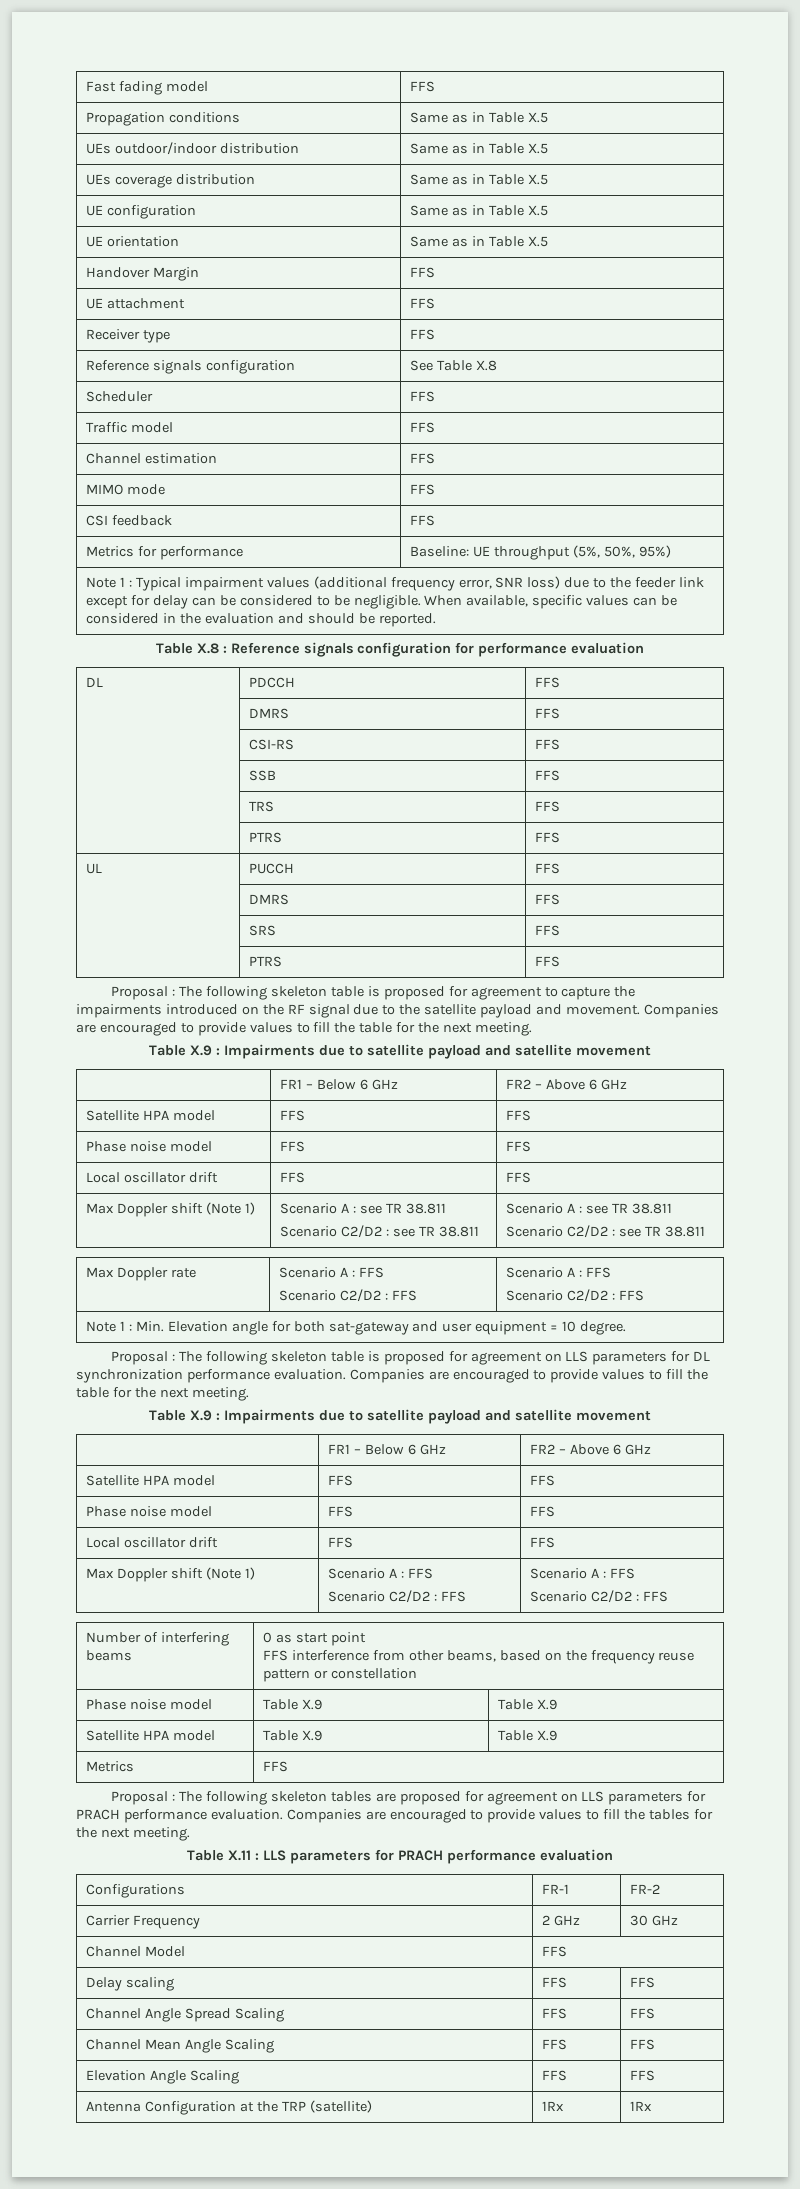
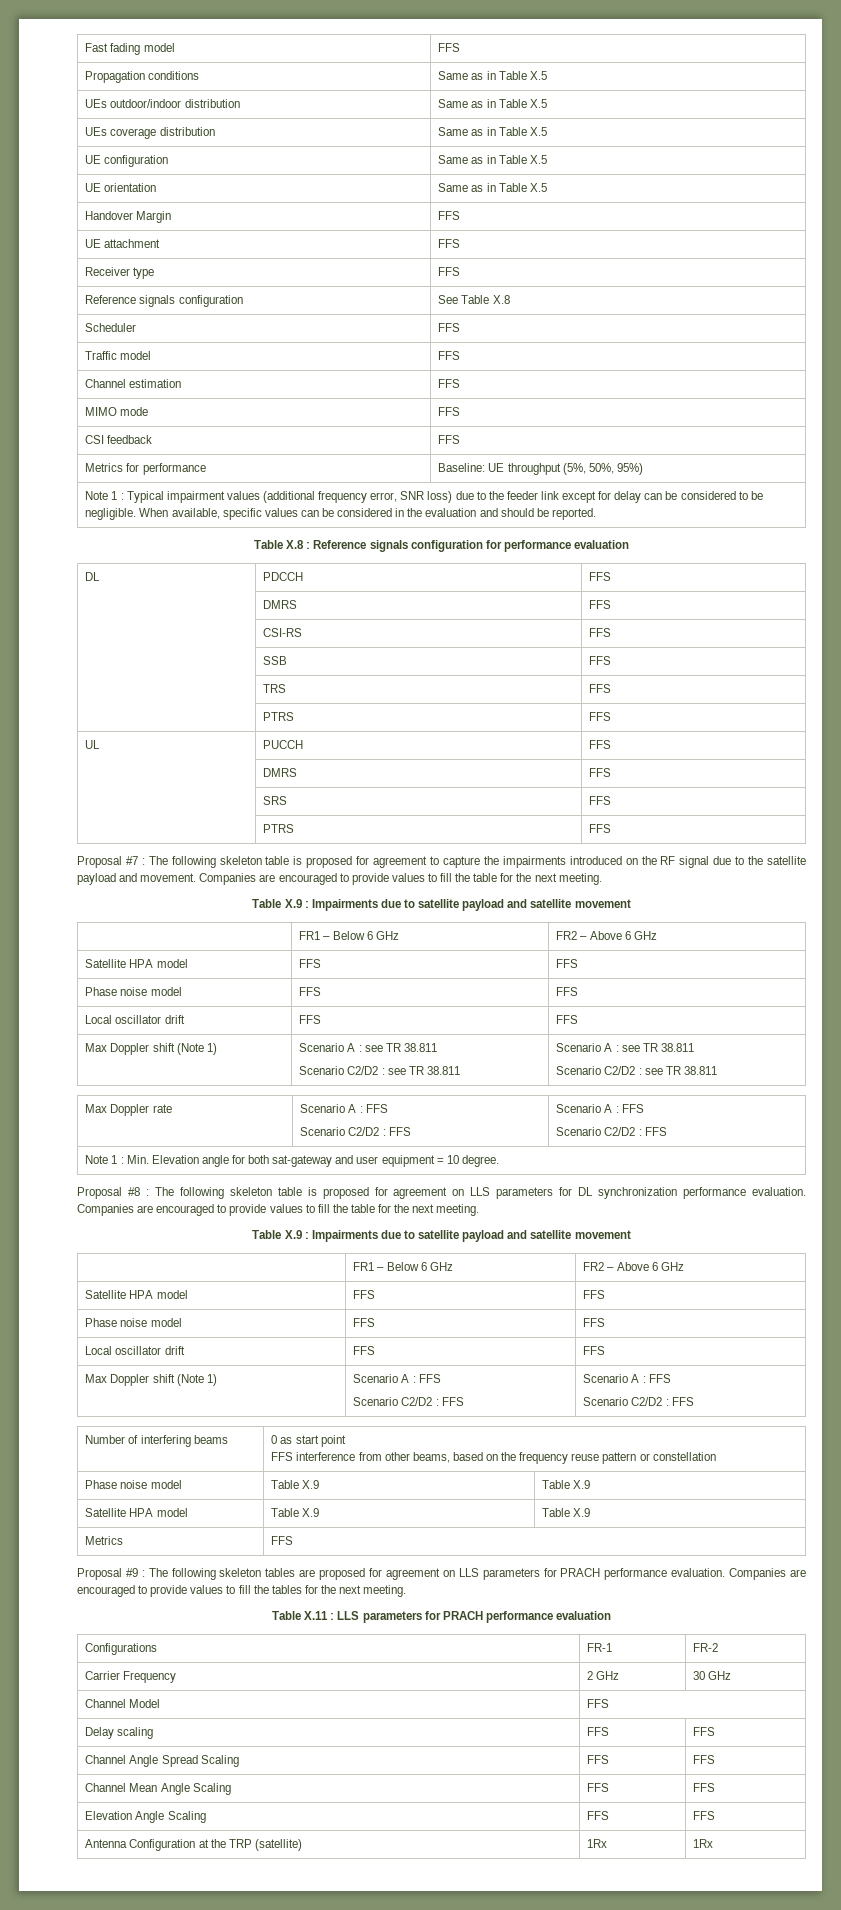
- Proposal : The following skeleton table is proposed for agreement to capture the impairments introduced on the RF signal due to the satellite payload and movement.
+ Proposal #7 : The following skeleton table is proposed for agreement to capture the impairments introduced on the RF signal due to the satellite payload and movement.
- Proposal : The following skeleton table is proposed for agreement on LLS parameters for DL synchronization performance evaluation.
+ Proposal #8 : The following skeleton table is proposed for agreement on LLS parameters for DL synchronization performance evaluation.
- Proposal : The following skeleton tables are proposed for agreement on LLS parameters for PRACH performance evaluation.
+ Proposal #9 : The following skeleton tables are proposed for agreement on LLS parameters for PRACH performance evaluation.

